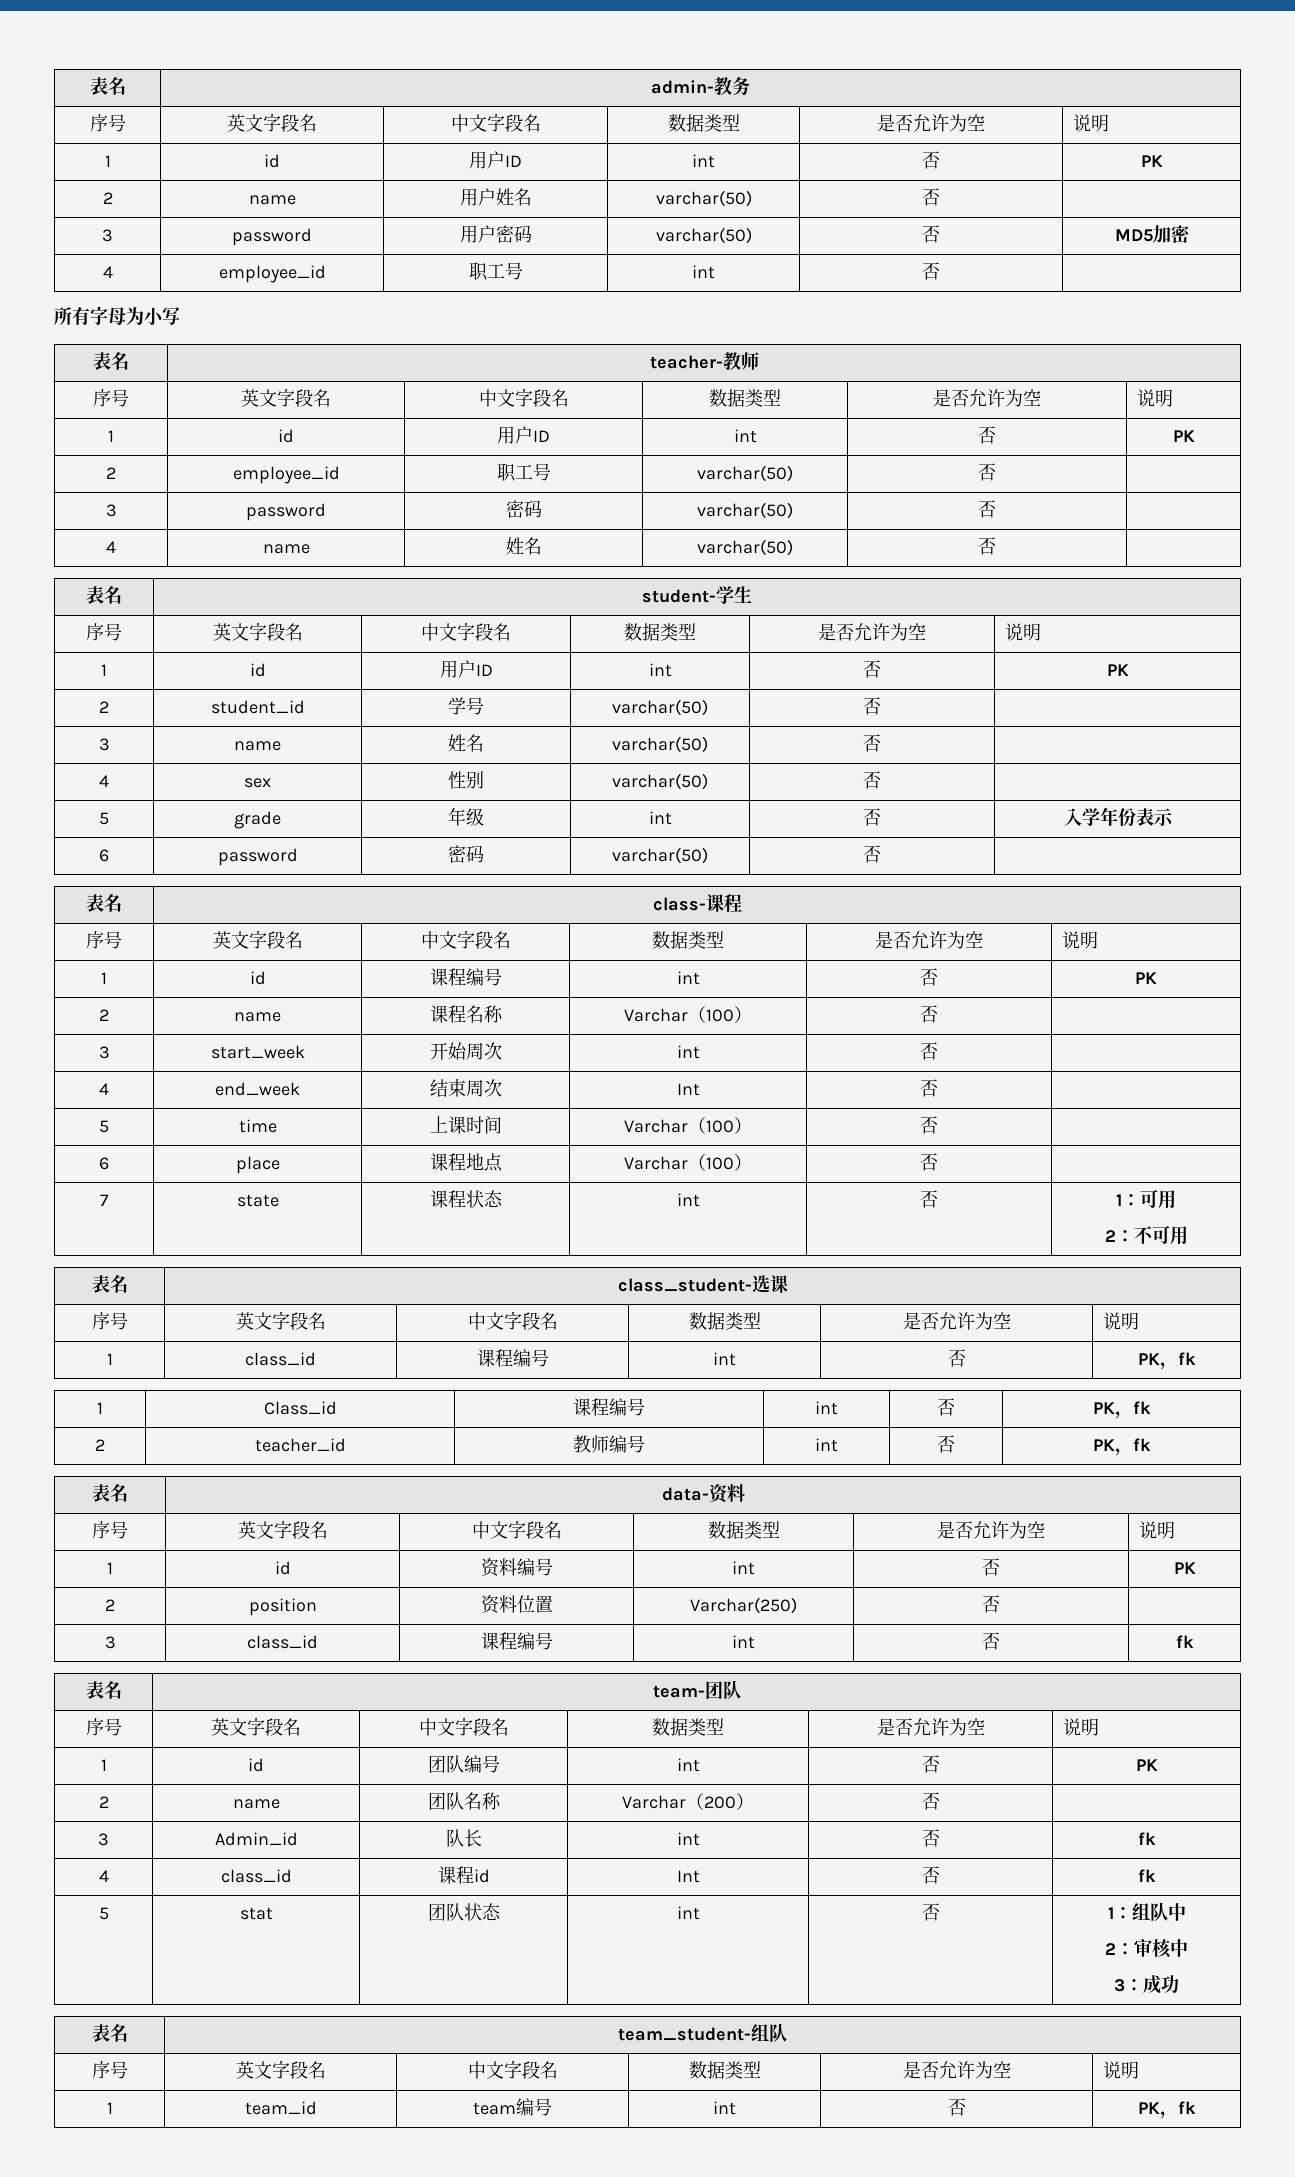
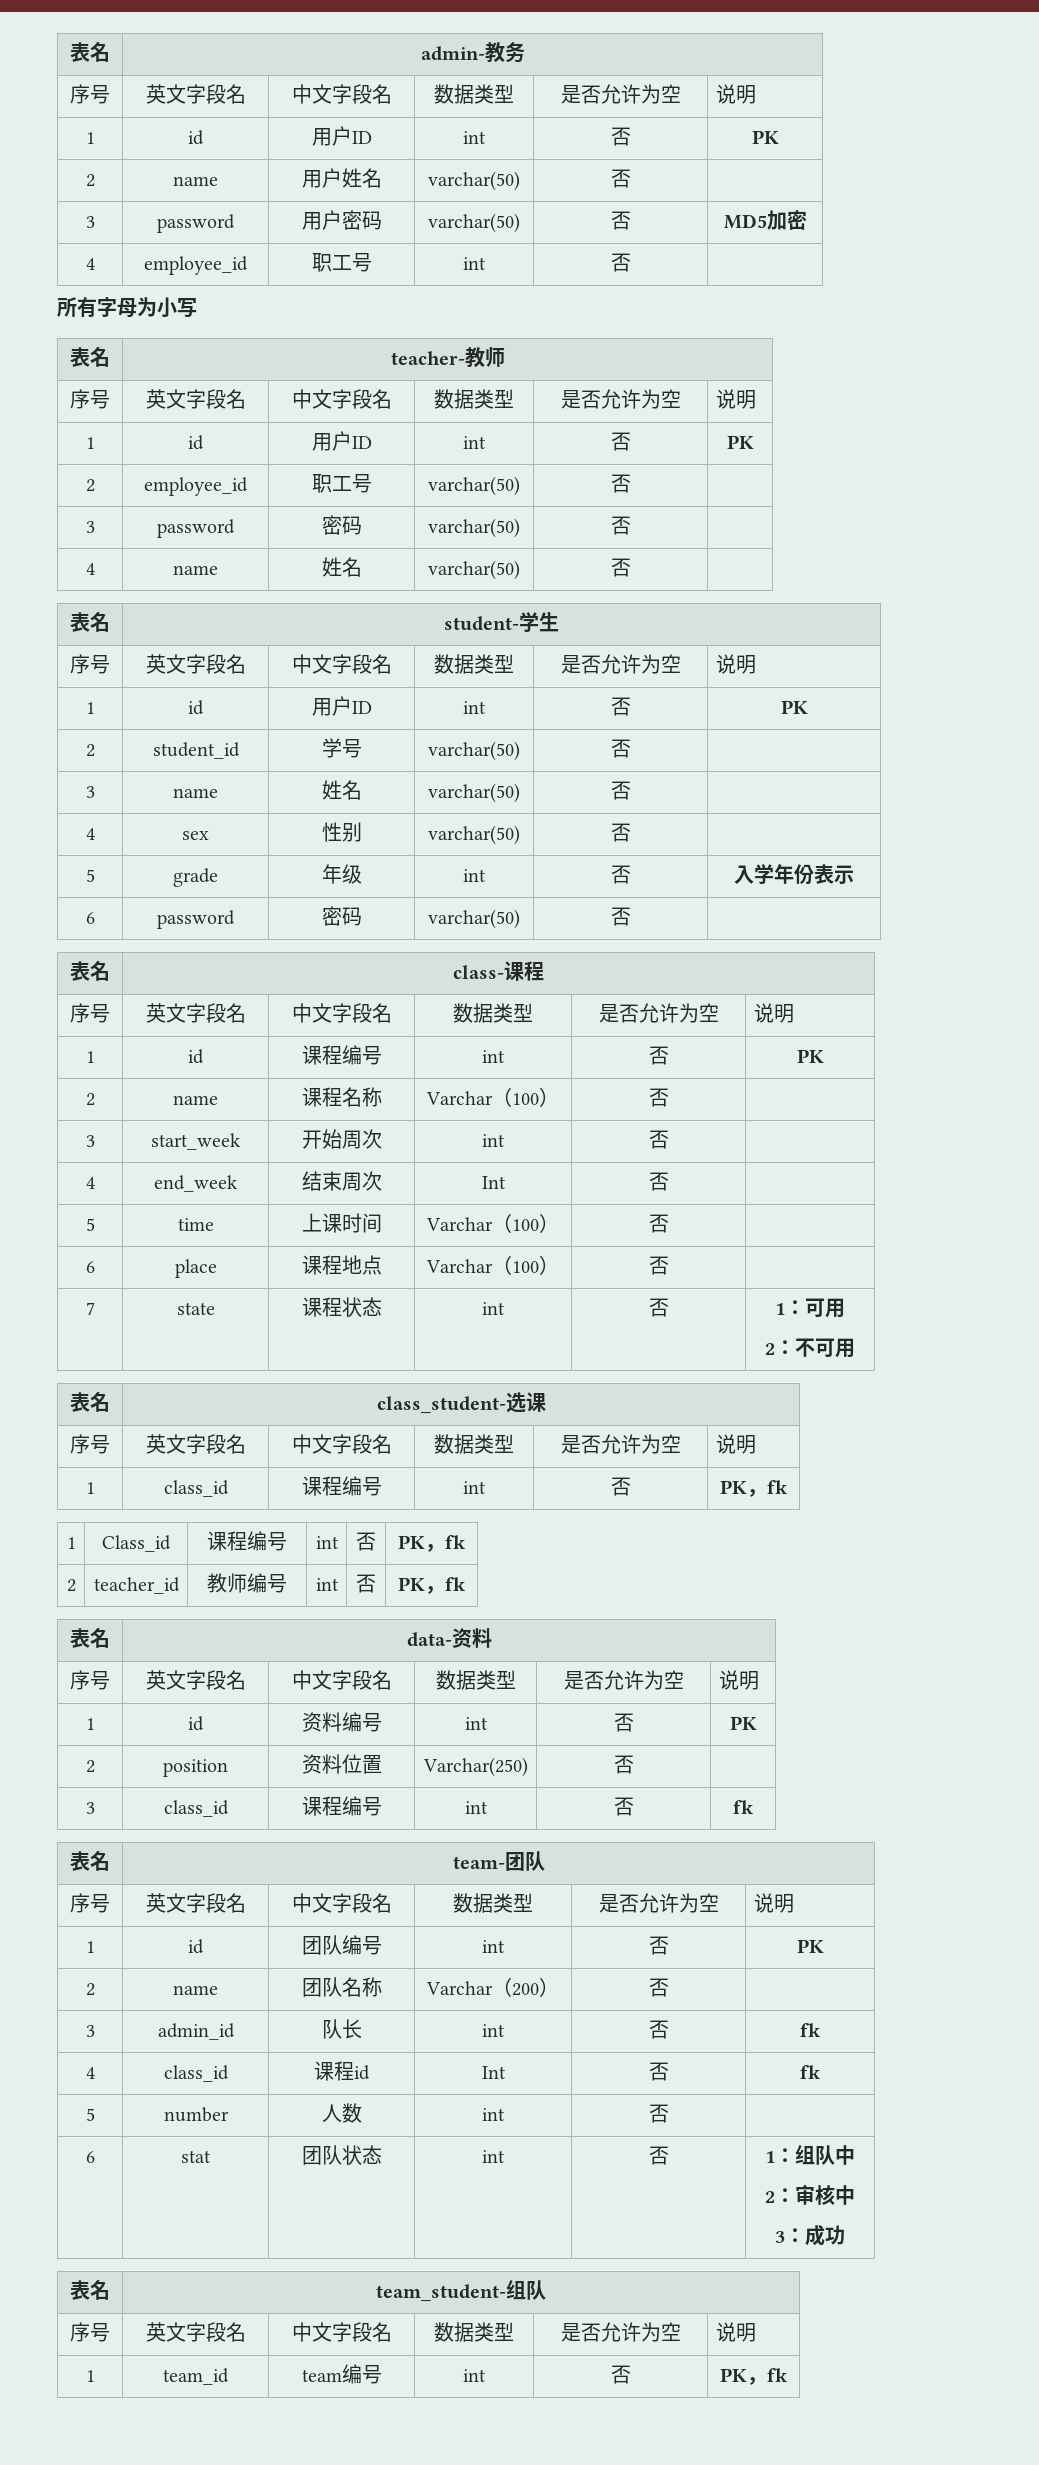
- 3 | Admin_id | 队长 | int | 否 | fk
+ 3 | admin_id | 队长 | int | 否 | fk
- 5 | stat | 团队状态 | int | 否 | 1：组队中
+ 5 | number | 人数 | int | 否 |
+ 6 | stat | 团队状态 | int | 否 | 1：组队中

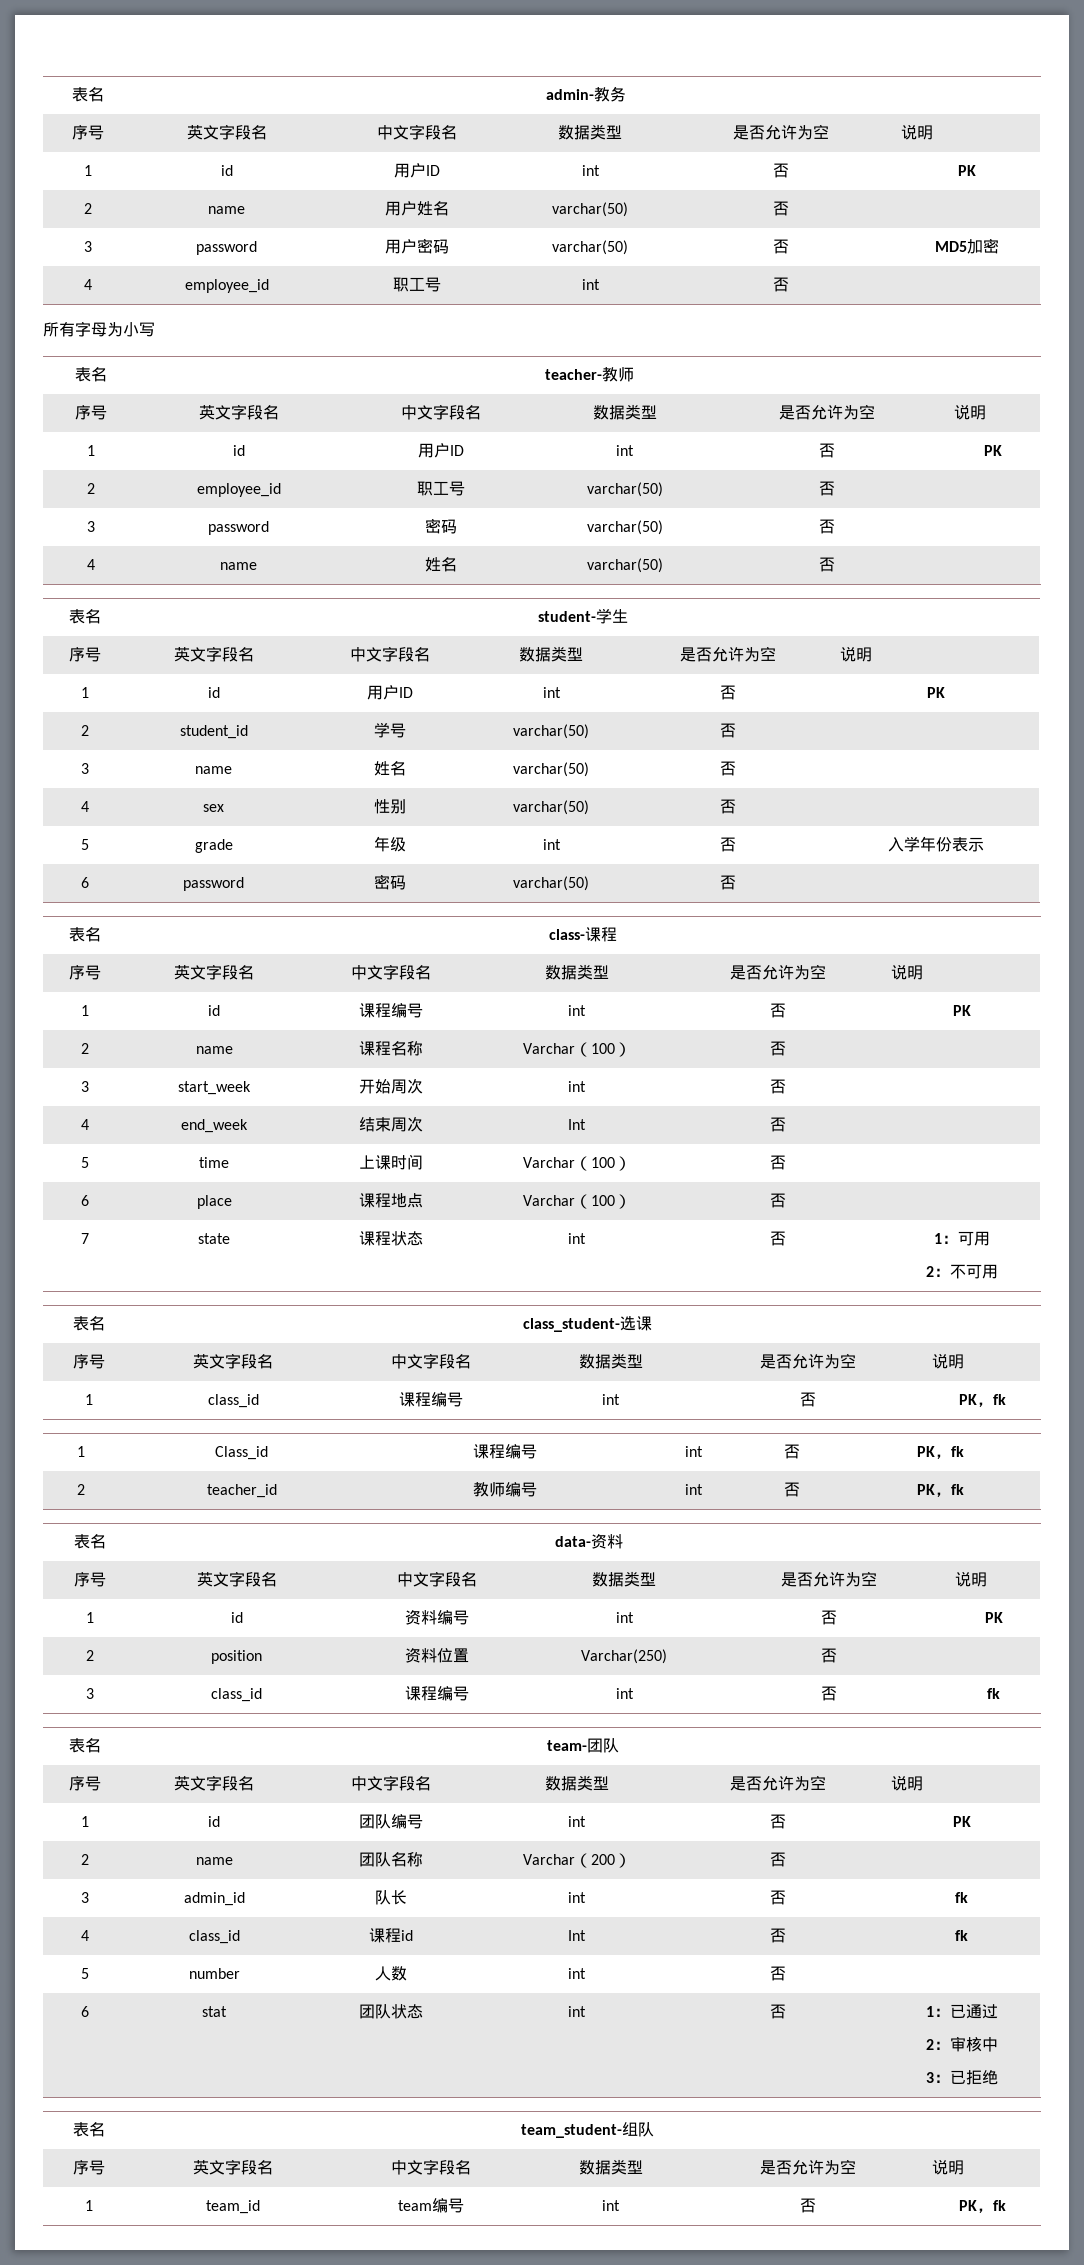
- 6 | stat | 团队状态 | int | 否 | 1：组队中
+ 6 | stat | 团队状态 | int | 否 | 1：已通过
  2：审核中
- 3：成功
+ 3：已拒绝

